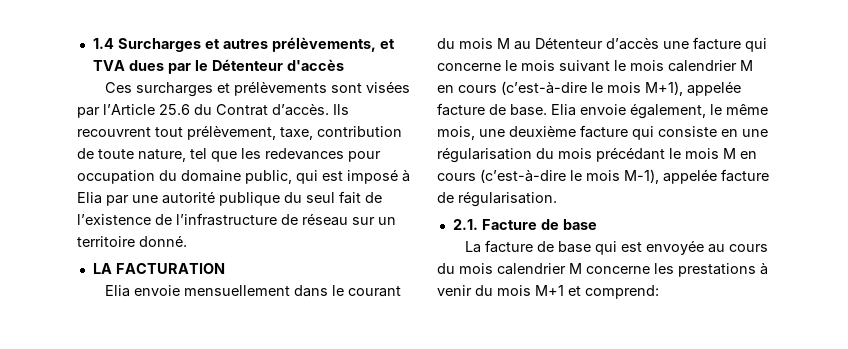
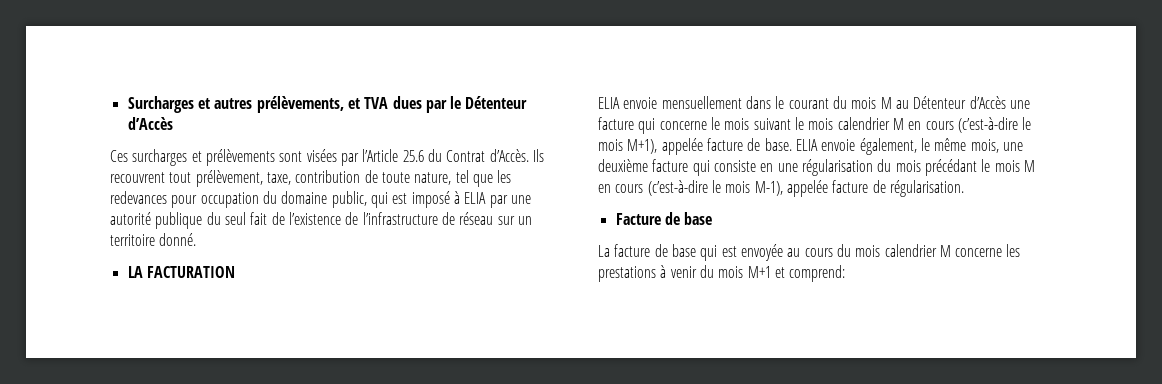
- 1.4 Surcharges et autres prélèvements, et TVA dues par le Détenteur d'accès
+ Surcharges et autres prélèvements, et TVA dues par le Détenteur d’Accès
- Ces surcharges et prélèvements sont visées par l’Article 25.6 du Contrat d’accès.
+ Ces surcharges et prélèvements sont visées par l’Article 25.6 du Contrat d’Accès.
- Ils recouvrent tout prélèvement, taxe, contribution de toute nature, tel que les redevances pour occupation du domaine public, qui est imposé à Elia par une autorité publique du seul fait de l’existence de l’infrastructure de réseau sur un territoire donné.
+ Ils recouvrent tout prélèvement, taxe, contribution de toute nature, tel que les redevances pour occupation du domaine public, qui est imposé à ELIA par une autorité publique du seul fait de l’existence de l’infrastructure de réseau sur un territoire donné.
- Elia envoie mensuellement dans le courant du mois M au Détenteur d’accès une facture qui concerne le mois suivant le mois calendrier M en cours (c’est-à-dire le mois M+1), appelée facture de base.
+ ELIA envoie mensuellement dans le courant du mois M au Détenteur d’Accès une facture qui concerne le mois suivant le mois calendrier M en cours (c’est-à-dire le mois M+1), appelée facture de base.
- Elia envoie également, le même mois, une deuxième facture qui consiste en une régularisation du mois précédant le mois M en cours (c’est-à-dire le mois M-1), appelée facture de régularisation.
+ ELIA envoie également, le même mois, une deuxième facture qui consiste en une régularisation du mois précédant le mois M en cours (c’est-à-dire le mois M-1), appelée facture de régularisation.
- 2.1. Facture de base
+ Facture de base

